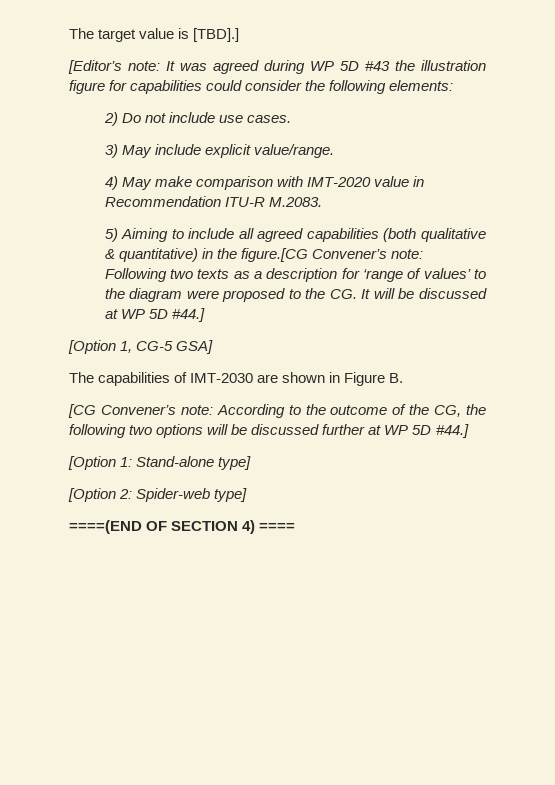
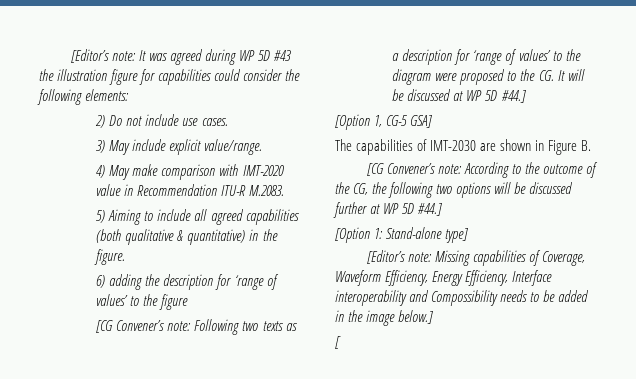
- The target value is [TBD].]
- 5) Aiming to include all agreed capabilities (both qualitative & quantitative) in the figure.[CG Convener’s note: Following two texts as a description for ‘range of values’ to the diagram were proposed to the CG. It will be discussed at WP 5D #44.]
+ 5) Aiming to include all agreed capabilities (both qualitative & quantitative) in the figure.
+ 6) adding the description for ‘range of values’ to the figure
+ [CG Convener’s note: Following two texts as a description for ‘range of values’ to the diagram were proposed to the CG. It will be discussed at WP 5D #44.]
- [Option 2: Spider-web type]
- ====(END OF SECTION 4) ====
+ [Editor’s note: Missing capabilities of Coverage, Waveform Efficiency, Energy Efficiency, Interface interoperability and Compossibility needs to be added in the image below.]
+ [

